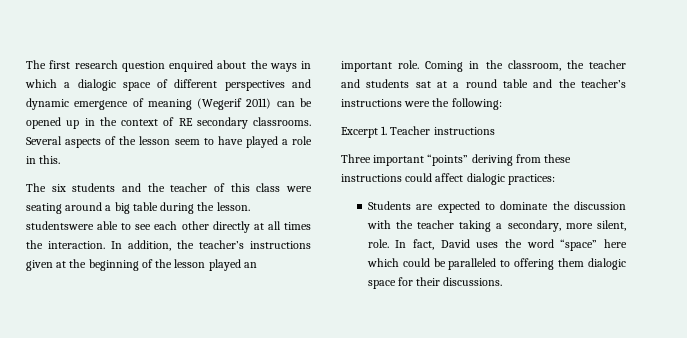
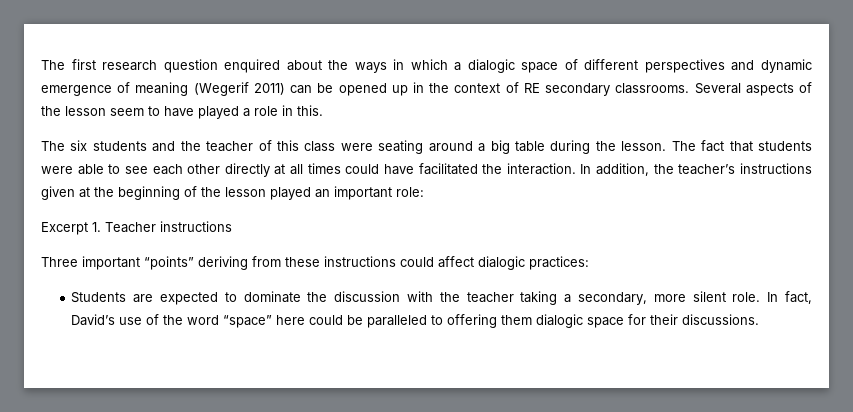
- The six students and the teacher of this class were seating around a big table during the lesson. studentswere able to see each other directly at all times the interaction.
+ The six students and the teacher of this class were seating around a big table during the lesson. The fact that students were able to see each other directly at all times could have facilitated the interaction.
- In addition, the teacher’s instructions given at the beginning of the lesson played an important role. Coming in the classroom, the teacher and students sat at a round table and the teacher’s instructions were the following:
+ In addition, the teacher’s instructions given at the beginning of the lesson played an important role:
- Students are expected to dominate the discussion with the teacher taking a secondary, more silent, role.
+ Students are expected to dominate the discussion with the teacher taking a secondary, more silent role.
- In fact, David uses the word “space” here which could be paralleled to offering them dialogic space for their discussions.
+ In fact, David’s use of the word “space” here could be paralleled to offering them dialogic space for their discussions.

